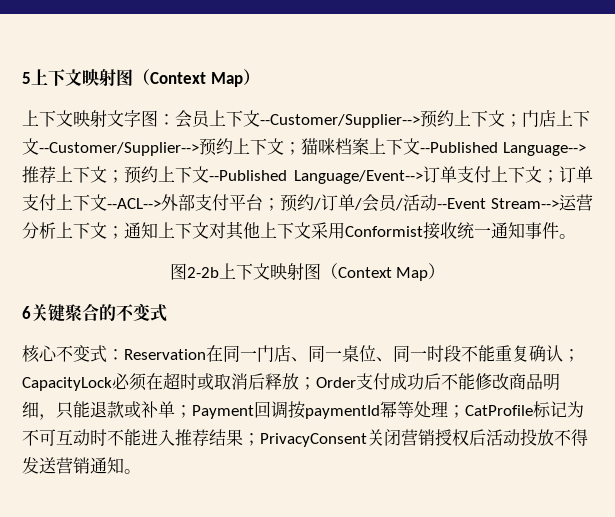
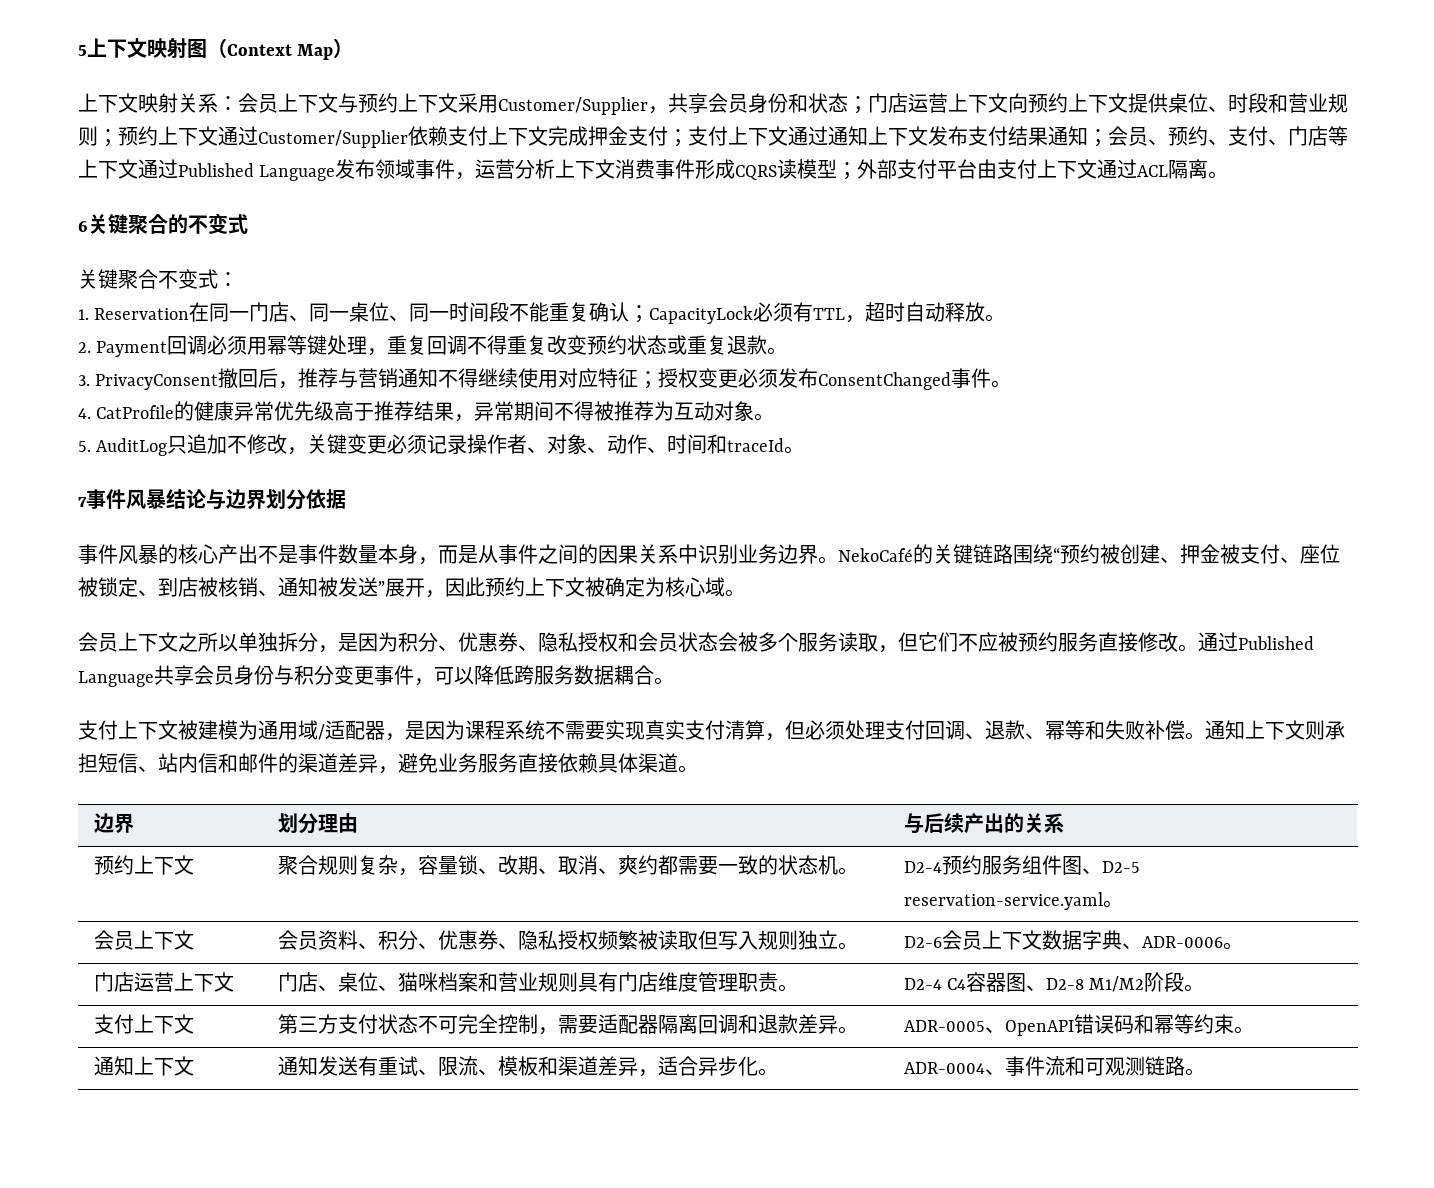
- 上下文映射文字图：会员上下文--Customer/Supplier-->预约上下文；门店上下文--Customer/Supplier-->预约上下文；猫咪档案上下文--Published Language-->推荐上下文；预约上下文--Published Language/Event-->订单支付上下文；订单支付上下文--ACL-->外部支付平台；预约/订单/会员/活动--Event Stream-->运营分析上下文；通知上下文对其他上下文采用Conformist接收统一通知事件。
- 图2-2b上下文映射图（Context Map）
+ 上下文映射关系：会员上下文与预约上下文采用Customer/Supplier，共享会员身份和状态；门店运营上下文向预约上下文提供桌位、时段和营业规则；预约上下文通过Customer/Supplier依赖支付上下文完成押金支付；支付上下文通过通知上下文发布支付结果通知；会员、预约、支付、门店等上下文通过Published Language发布领域事件，运营分析上下文消费事件形成CQRS读模型；外部支付平台由支付上下文通过ACL隔离。
- 核心不变式：Reservation在同一门店、同一桌位、同一时段不能重复确认；CapacityLock必须在超时或取消后释放；Order支付成功后不能修改商品明细，只能退款或补单；Payment回调按paymentId幂等处理；CatProfile标记为不可互动时不能进入推荐结果；PrivacyConsent关闭营销授权后活动投放不得发送营销通知。
+ 关键聚合不变式：
+ 1. Reservation在同一门店、同一桌位、同一时间段不能重复确认；CapacityLock必须有TTL，超时自动释放。
+ 2. Payment回调必须用幂等键处理，重复回调不得重复改变预约状态或重复退款。
+ 3. PrivacyConsent撤回后，推荐与营销通知不得继续使用对应特征；授权变更必须发布ConsentChanged事件。
+ 4. CatProfile的健康异常优先级高于推荐结果，异常期间不得被推荐为互动对象。
+ 5. AuditLog只追加不修改，关键变更必须记录操作者、对象、动作、时间和traceId。
+ 7事件风暴结论与边界划分依据
+ 事件风暴的核心产出不是事件数量本身，而是从事件之间的因果关系中识别业务边界。NekoCafé的关键链路围绕“预约被创建、押金被支付、座位被锁定、到店被核销、通知被发送”展开，因此预约上下文被确定为核心域。
+ 会员上下文之所以单独拆分，是因为积分、优惠券、隐私授权和会员状态会被多个服务读取，但它们不应被预约服务直接修改。通过Published Language共享会员身份与积分变更事件，可以降低跨服务数据耦合。
+ 支付上下文被建模为通用域/适配器，是因为课程系统不需要实现真实支付清算，但必须处理支付回调、退款、幂等和失败补偿。通知上下文则承担短信、站内信和邮件的渠道差异，避免业务服务直接依赖具体渠道。
+ 边界 | 划分理由 | 与后续产出的关系
+ 预约上下文 | 聚合规则复杂，容量锁、改期、取消、爽约都需要一致的状态机。 | D2-4预约服务组件图、D2-5 reservation-service.yaml。
+ 会员上下文 | 会员资料、积分、优惠券、隐私授权频繁被读取但写入规则独立。 | D2-6会员上下文数据字典、ADR-0006。
+ 门店运营上下文 | 门店、桌位、猫咪档案和营业规则具有门店维度管理职责。 | D2-4 C4容器图、D2-8 M1/M2阶段。
+ 支付上下文 | 第三方支付状态不可完全控制，需要适配器隔离回调和退款差异。 | ADR-0005、OpenAPI错误码和幂等约束。
+ 通知上下文 | 通知发送有重试、限流、模板和渠道差异，适合异步化。 | ADR-0004、事件流和可观测链路。

